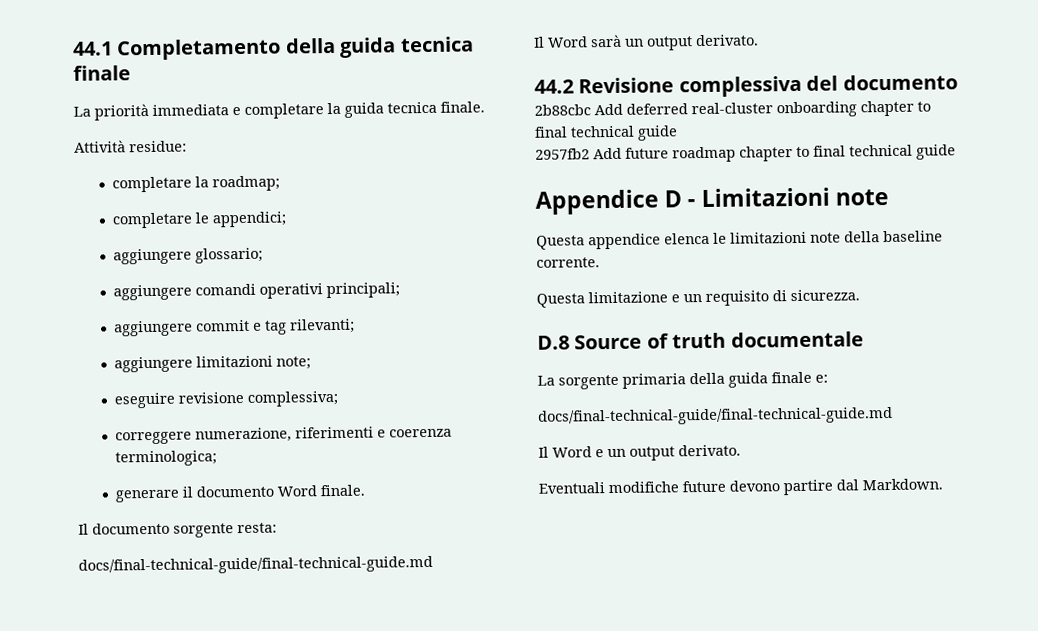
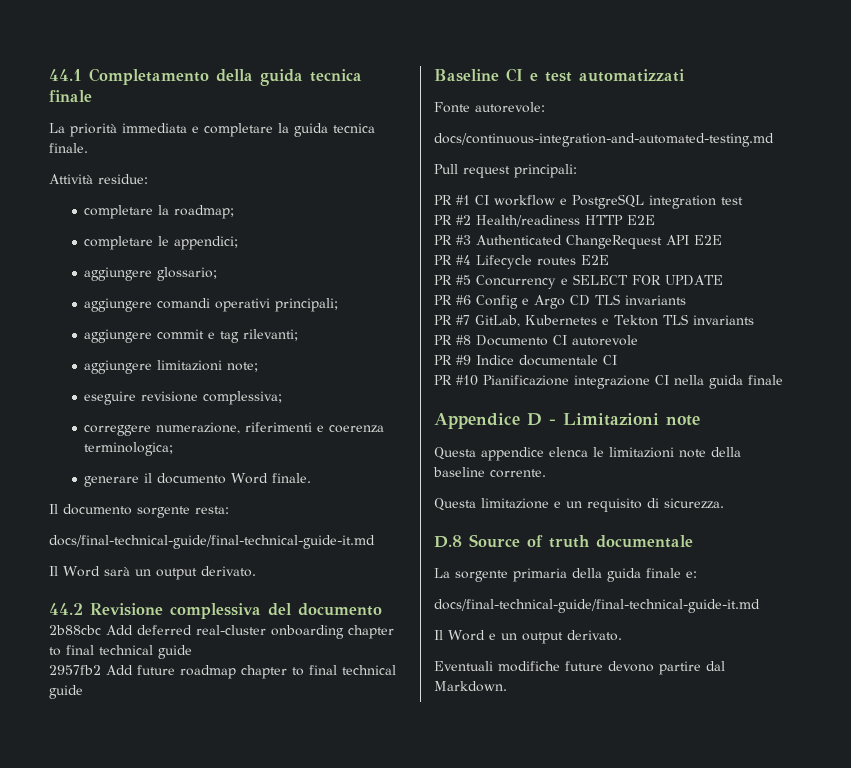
  Il documento sorgente resta:
- docs/final-technical-guide/final-technical-guide.md
+ docs/final-technical-guide/final-technical-guide-it.md
+ Baseline CI e test automatizzati
+ Fonte autorevole:
+ docs/continuous-integration-and-automated-testing.md
+ Pull request principali:
+ PR #1 CI workflow e PostgreSQL integration test
+ PR #2 Health/readiness HTTP E2E
+ PR #3 Authenticated ChangeRequest API E2E
+ PR #4 Lifecycle routes E2E
+ PR #5 Concurrency e SELECT FOR UPDATE
+ PR #6 Config e Argo CD TLS invariants
+ PR #7 GitLab, Kubernetes e Tekton TLS invariants
+ PR #8 Documento CI autorevole
+ PR #9 Indice documentale CI
+ PR #10 Pianificazione integrazione CI nella guida finale
  La sorgente primaria della guida finale e:
- docs/final-technical-guide/final-technical-guide.md
+ docs/final-technical-guide/final-technical-guide-it.md

